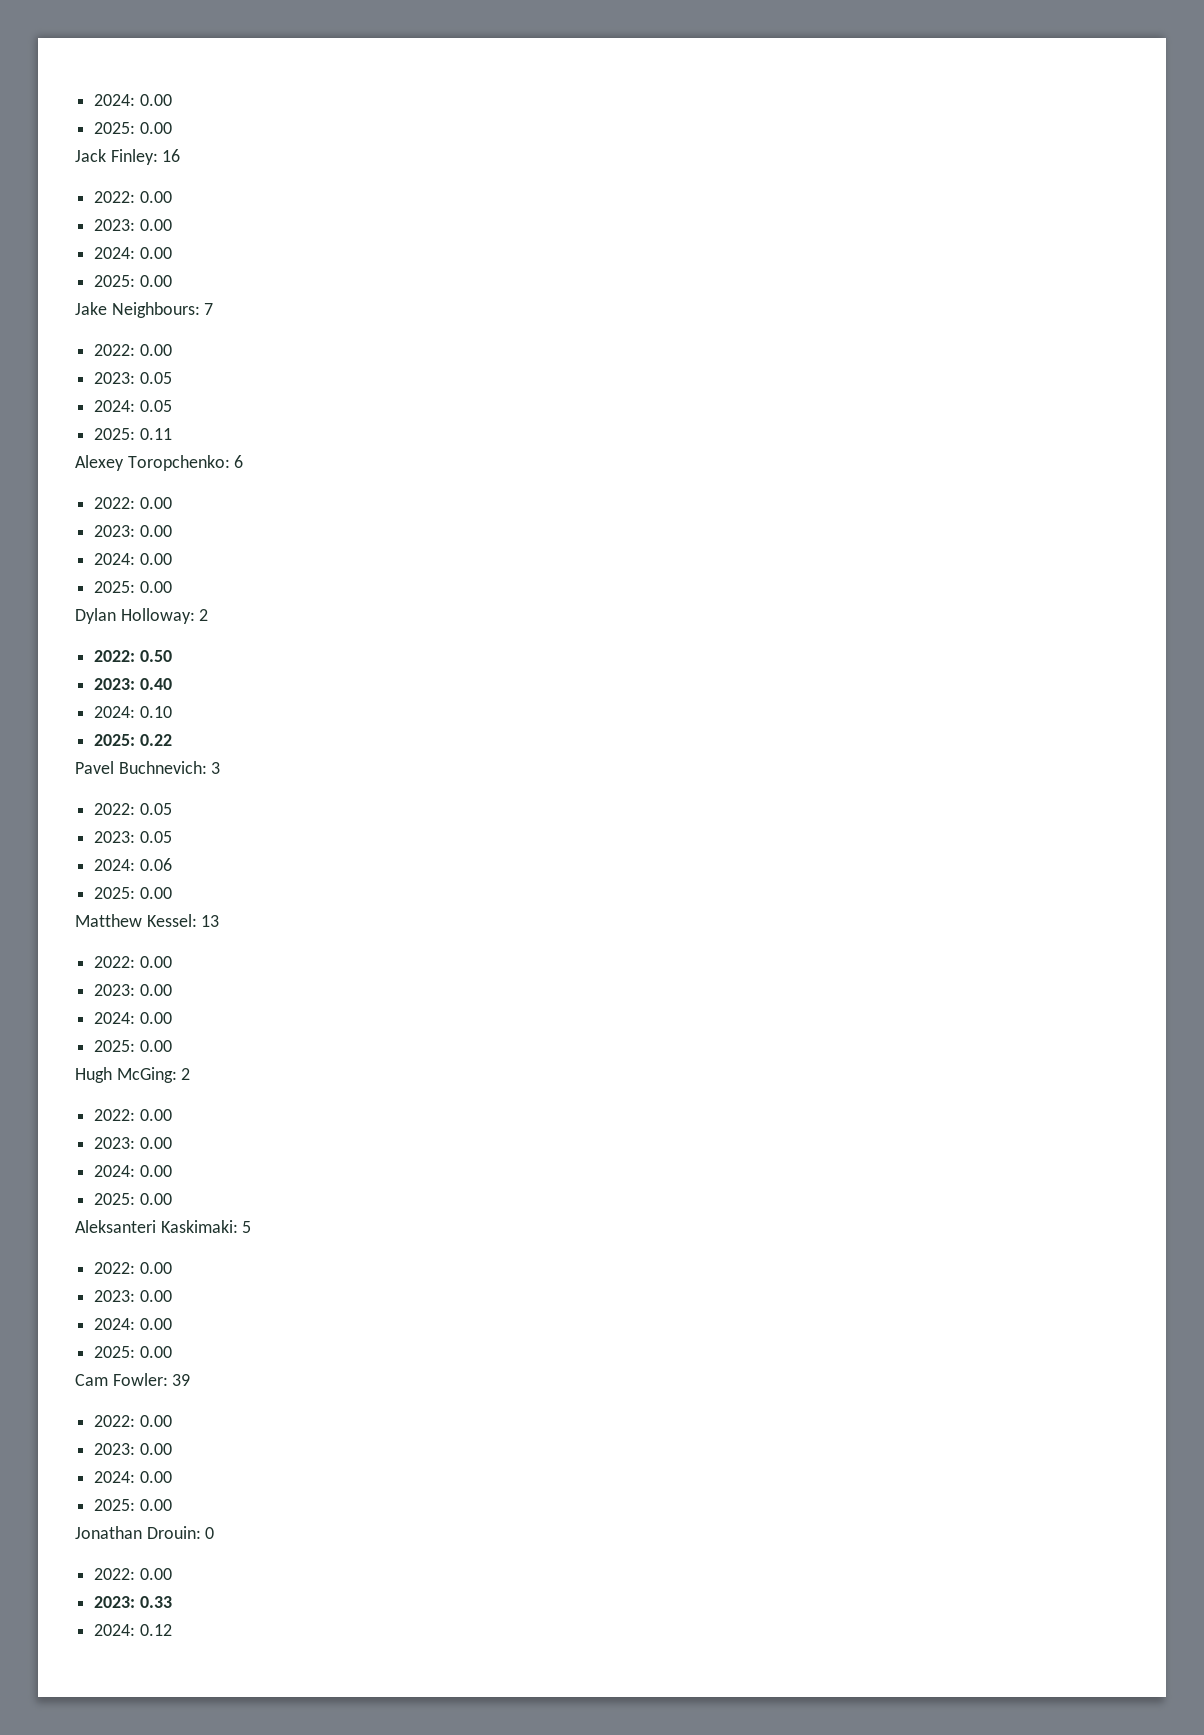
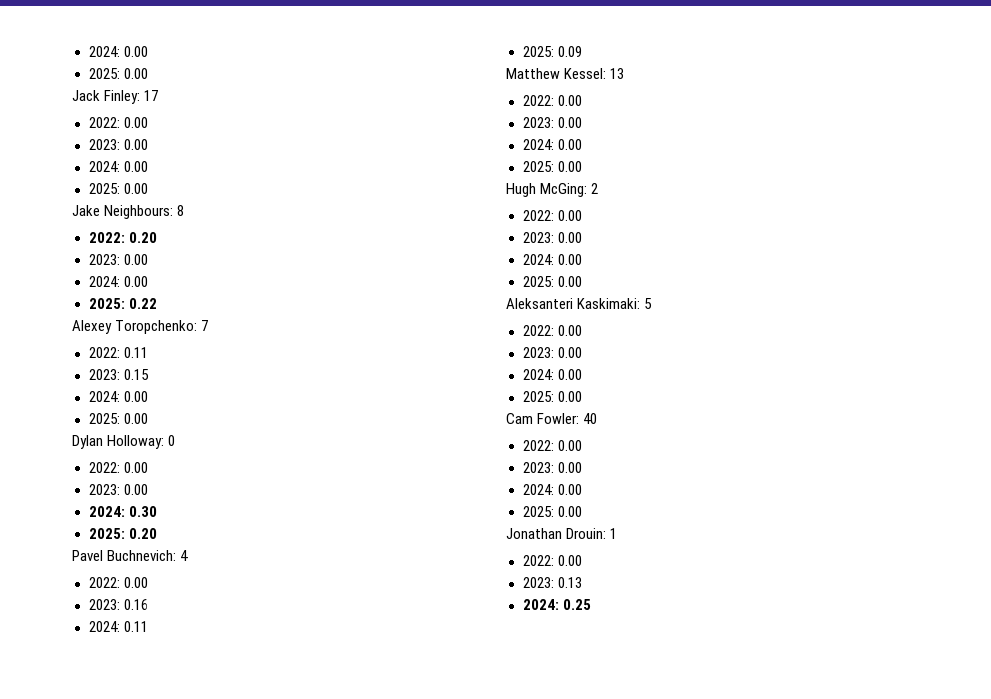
- Jack Finley: 16
+ Jack Finley: 17
- Jake Neighbours: 7
- 2022: 0.00
- 2023: 0.05
- 2024: 0.05
- 2025: 0.11
- Alexey Toropchenko: 6
- 2022: 0.00
+ Jake Neighbours: 8
+ 2022: 0.20
  2023: 0.00
+ 2024: 0.00
+ 2025: 0.22
+ Alexey Toropchenko: 7
+ 2022: 0.11
+ 2023: 0.15
- Dylan Holloway: 2
- 2022: 0.50
- 2023: 0.40
- 2024: 0.10
- 2025: 0.22
+ Dylan Holloway: 0
+ 2022: 0.00
+ 2023: 0.00
+ 2024: 0.30
+ 2025: 0.20
- Pavel Buchnevich: 3
- 2022: 0.05
- 2023: 0.05
- 2024: 0.06
- 2025: 0.00
+ Pavel Buchnevich: 4
+ 2022: 0.00
+ 2023: 0.16
+ 2024: 0.11
+ 2025: 0.09
- Cam Fowler: 39
+ Cam Fowler: 40
- Jonathan Drouin: 0
+ Jonathan Drouin: 1
  2022: 0.00
- 2023: 0.33
- 2024: 0.12
+ 2023: 0.13
+ 2024: 0.25

